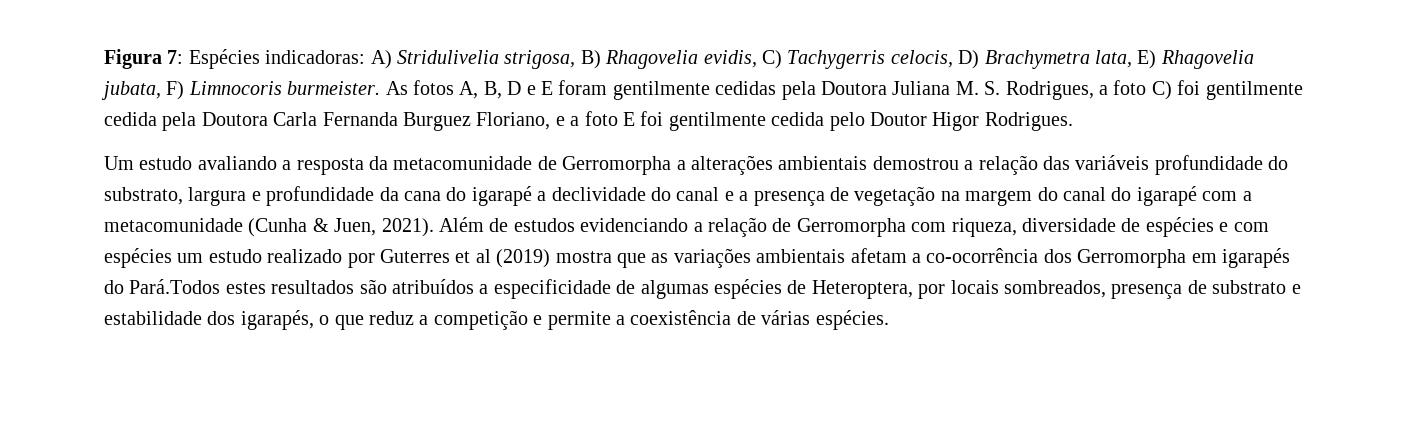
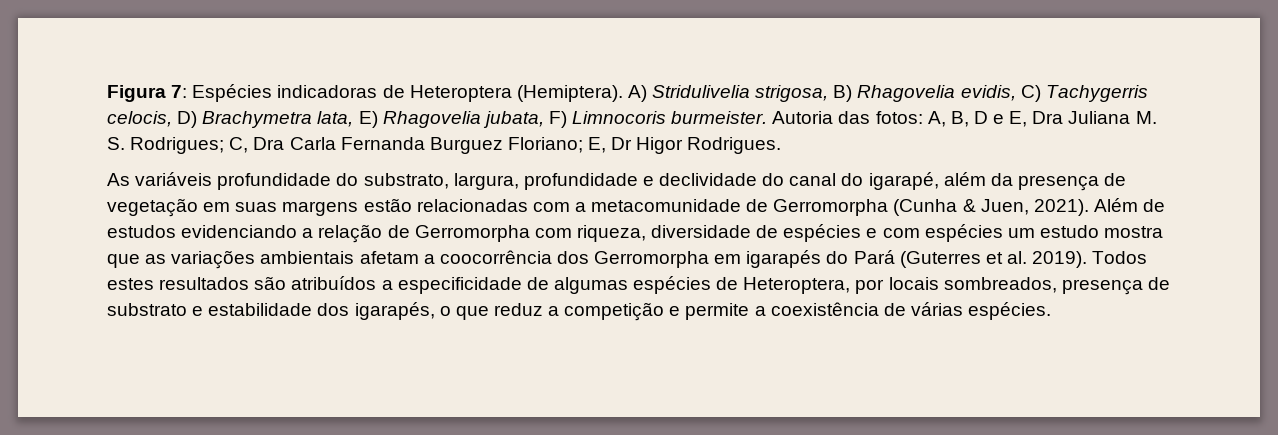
- Figura 7: Espécies indicadoras: A) Stridulivelia strigosa, B) Rhagovelia evidis, C) Tachygerris celocis, D) Brachymetra lata, E) Rhagovelia jubata, F) Limnocoris burmeister.
+ Figura 7: Espécies indicadoras de Heteroptera (Hemiptera). A) Stridulivelia strigosa, B) Rhagovelia evidis, C) Tachygerris celocis, D) Brachymetra lata, E) Rhagovelia jubata, F) Limnocoris burmeister.
- As fotos A, B, D e E foram gentilmente cedidas pela Doutora Juliana M. S. Rodrigues, a foto C) foi gentilmente cedida pela Doutora Carla Fernanda Burguez Floriano, e a foto E foi gentilmente cedida pelo Doutor Higor Rodrigues.
- Um estudo avaliando a resposta da metacomunidade de Gerromorpha a alterações ambientais demostrou a relação das variáveis profundidade do substrato, largura e profundidade da cana do igarapé a declividade do canal e a presença de vegetação na margem do canal do igarapé com a metacomunidade (Cunha & Juen, 2021).
+ Autoria das fotos: A, B, D e E, Dra Juliana M. S. Rodrigues; C, Dra Carla Fernanda Burguez Floriano; E, Dr Higor Rodrigues.
+ As variáveis profundidade do substrato, largura, profundidade e declividade do canal do igarapé, além da presença de vegetação em suas margens estão relacionadas com a metacomunidade de Gerromorpha (Cunha & Juen, 2021).
- Além de estudos evidenciando a relação de Gerromorpha com riqueza, diversidade de espécies e com espécies um estudo realizado por Guterres et al (2019) mostra que as variações ambientais afetam a co-ocorrência dos Gerromorpha em igarapés do Pará.Todos estes resultados são atribuídos a especificidade de algumas espécies de Heteroptera, por locais sombreados, presença de substrato e estabilidade dos igarapés, o que reduz a competição e permite a coexistência de várias espécies.
+ Além de estudos evidenciando a relação de Gerromorpha com riqueza, diversidade de espécies e com espécies um estudo mostra que as variações ambientais afetam a coocorrência dos Gerromorpha em igarapés do Pará (Guterres et al. 2019). Todos estes resultados são atribuídos a especificidade de algumas espécies de Heteroptera, por locais sombreados, presença de substrato e estabilidade dos igarapés, o que reduz a competição e permite a coexistência de várias espécies.

